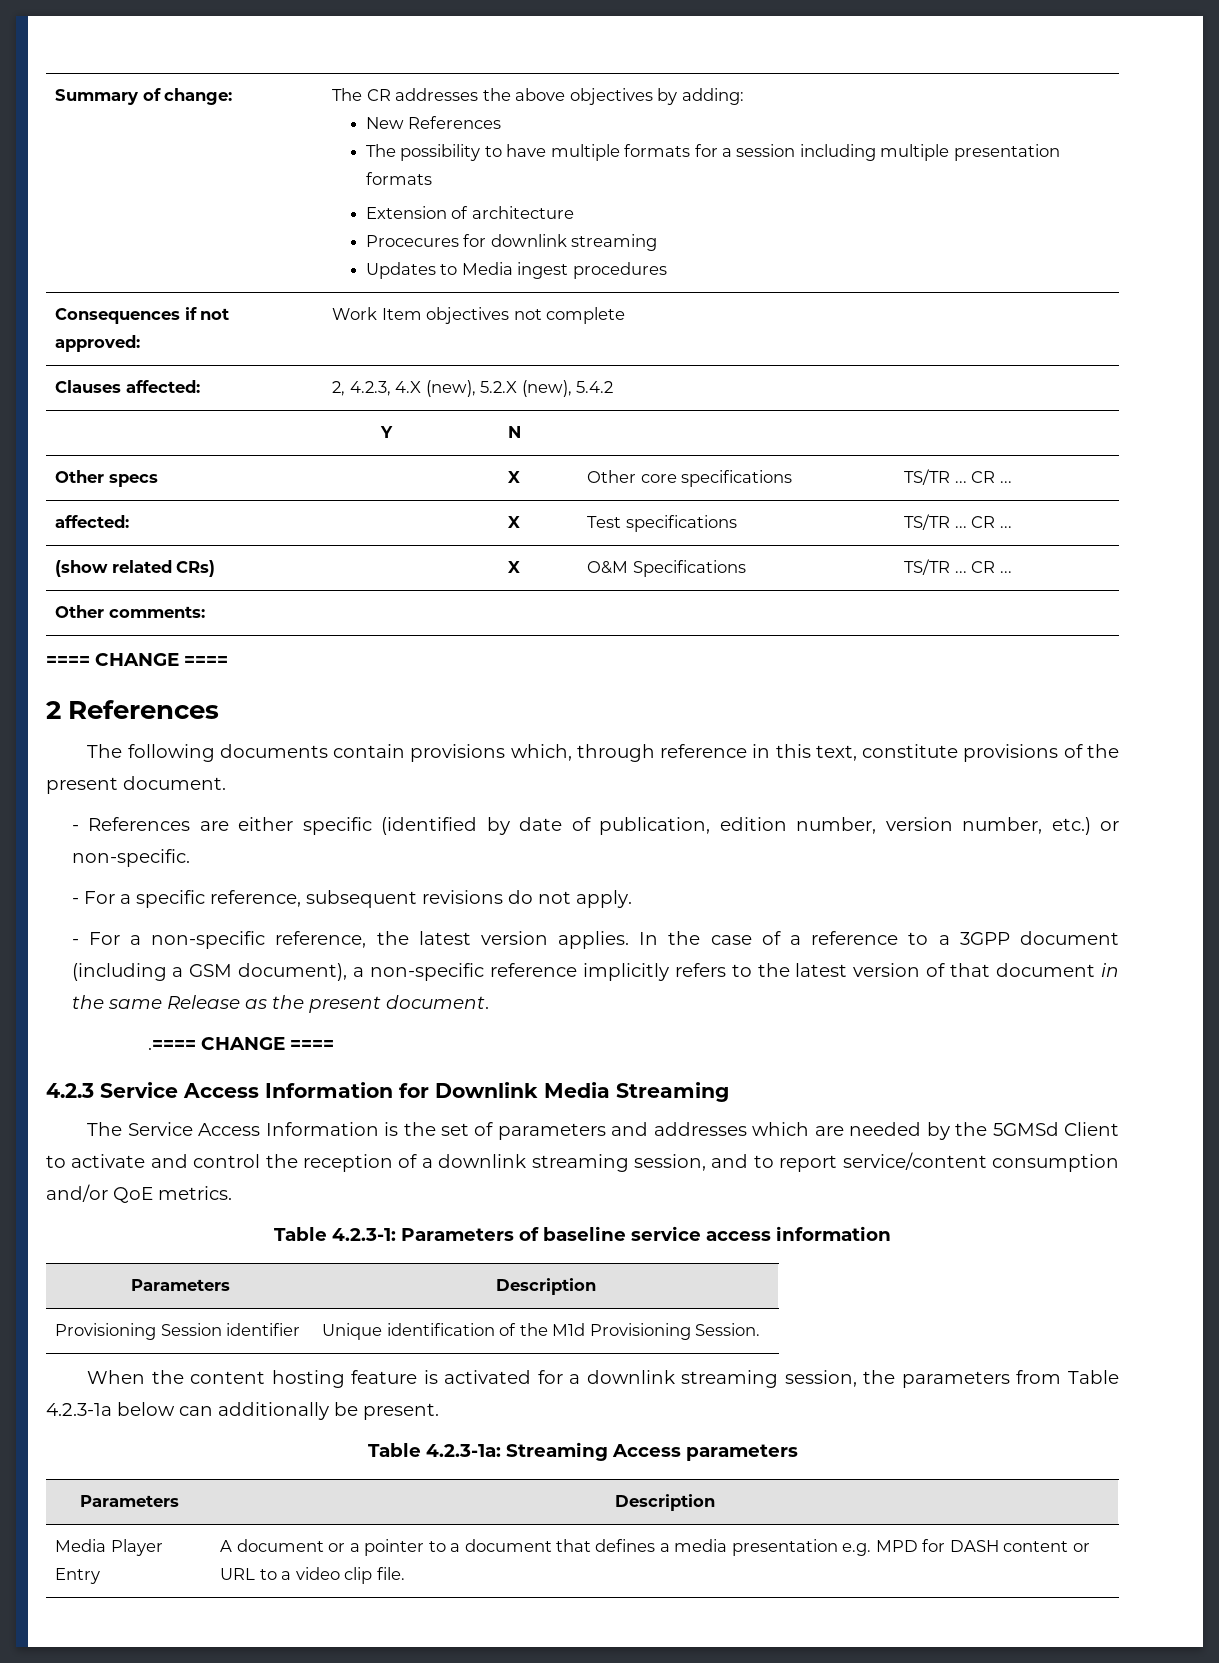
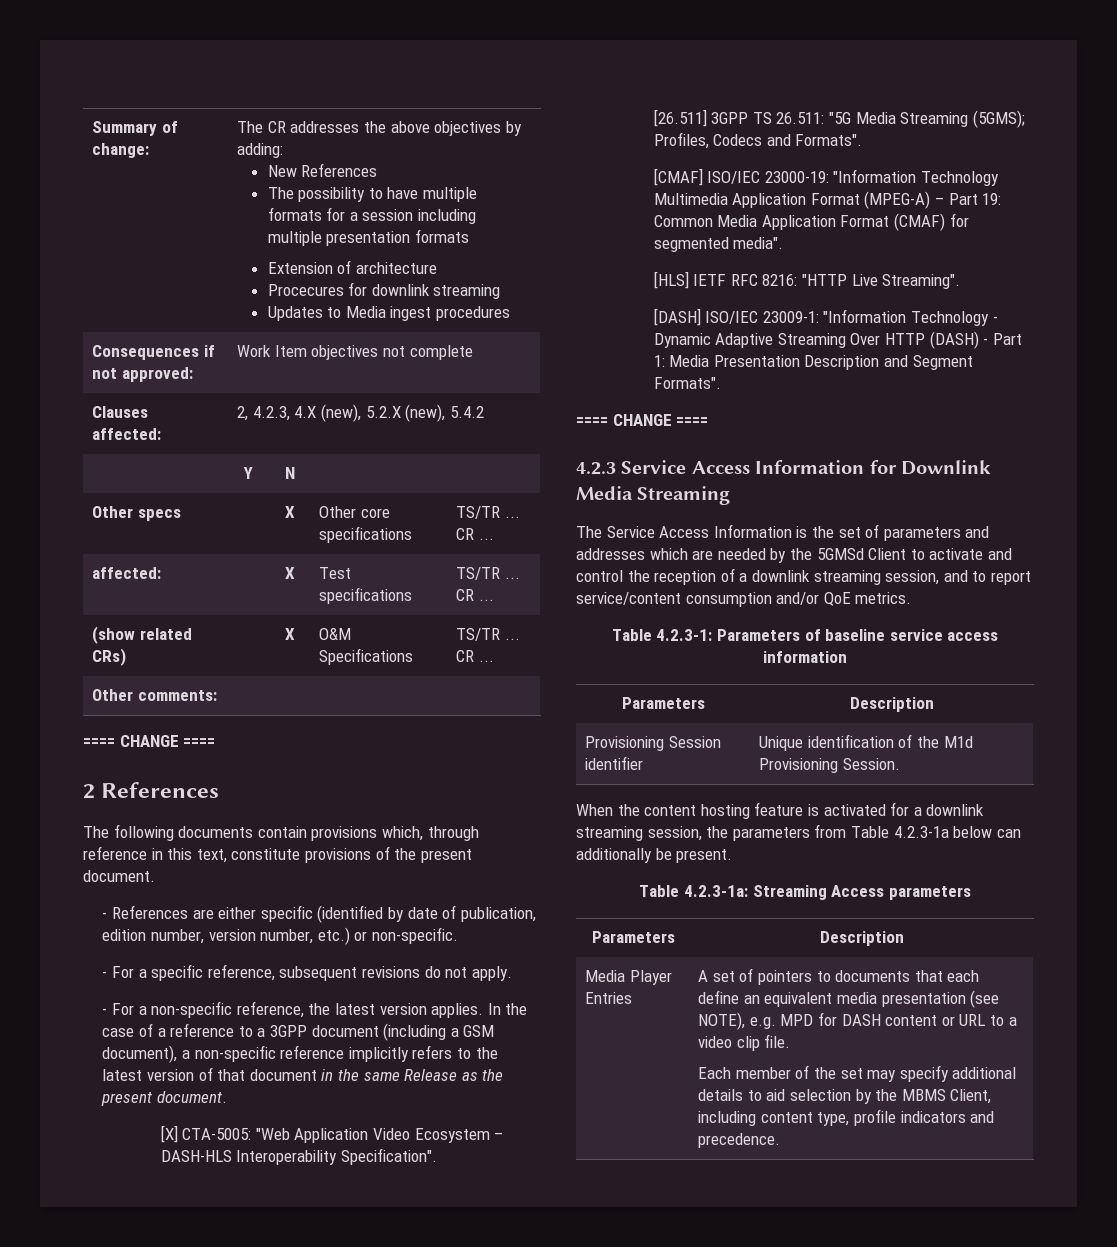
- .==== CHANGE ====
+ [X] CTA-5005: "Web Application Video Ecosystem – DASH-HLS Interoperability Specification".
+ [26.511] 3GPP TS 26.511: "5G Media Streaming (5GMS); Profiles, Codecs and Formats".
+ [CMAF] ISO/IEC 23000-19: "Information Technology Multimedia Application Format (MPEG-A) – Part 19: Common Media Application Format (CMAF) for segmented media".
+ [HLS] IETF RFC 8216: "HTTP Live Streaming".
+ [DASH] ISO/IEC 23009-1: "Information Technology - Dynamic Adaptive Streaming Over HTTP (DASH) - Part 1: Media Presentation Description and Segment Formats".
+ ==== CHANGE ====
- Media Player Entry
+ Media Player Entries
- A document or a pointer to a document that defines a media presentation e.g. MPD for DASH content or URL to a video clip file.
+ A set of pointers to documents that each define an equivalent media presentation (see NOTE), e.g. MPD for DASH content or URL to a video clip file.
+ Each member of the set may specify additional details to aid selection by the MBMS Client, including content type, profile indicators and precedence.

